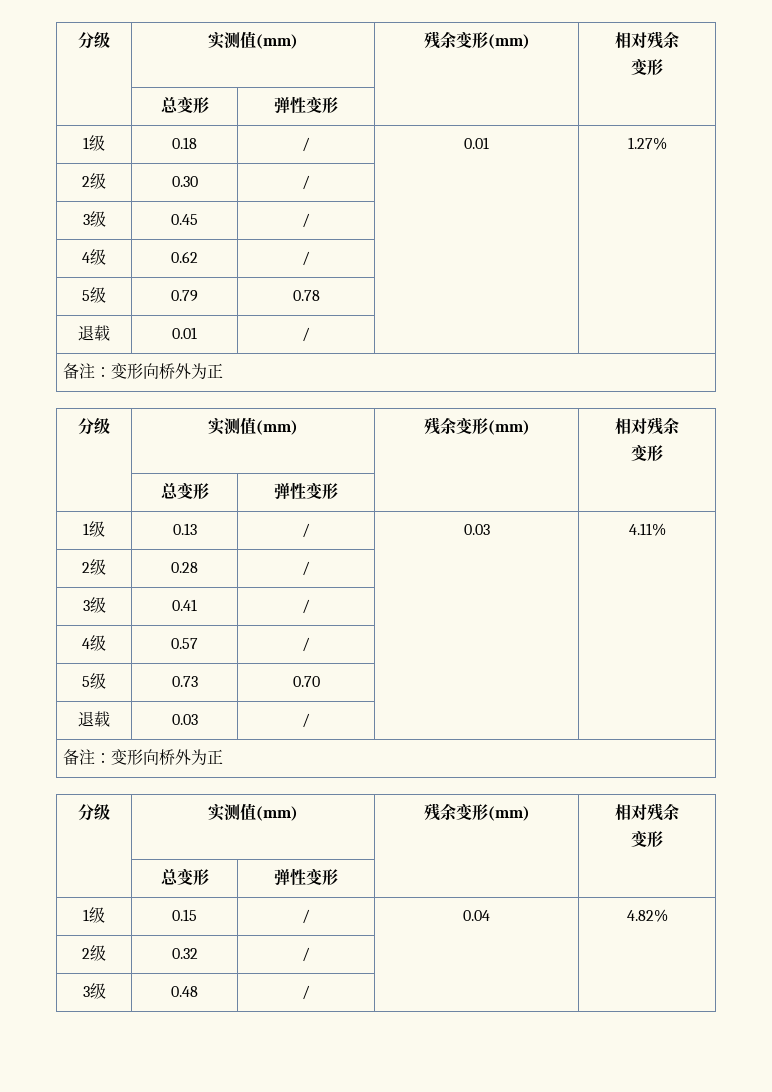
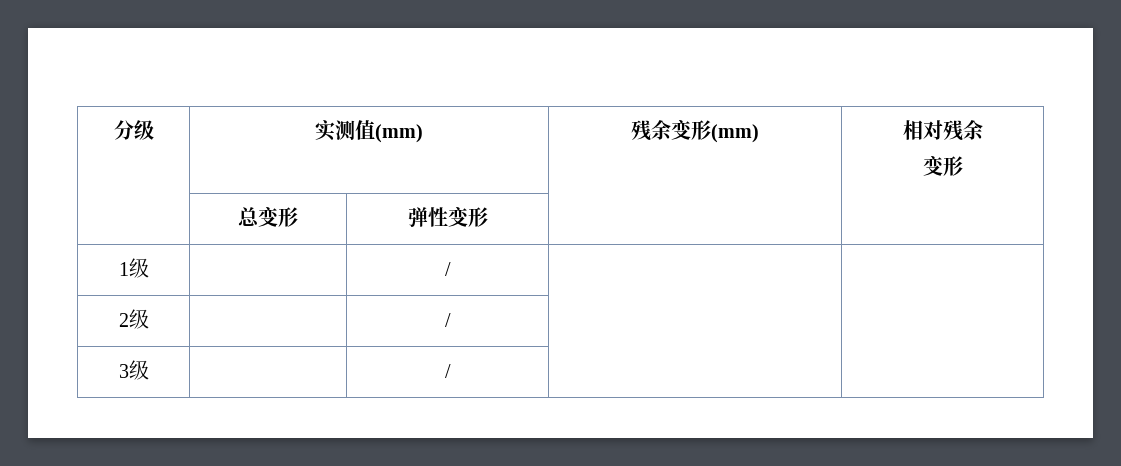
- 1级 | 0.18 | / | 0.01 | 1.27%
- 2级 | 0.30 | / | |
- 3级 | 0.45 | / | |
- 4级 | 0.62 | / | |
- 5级 | 0.79 | 0.78 | |
- 退载 | 0.01 | / | |
- 备注：变形向桥外为正
- 分级 | 实测值(mm) | 残余变形(mm) | 相对残余
- 变形
- | 总变形 | 弹性变形 | |
- 1级 | 0.13 | / | 0.03 | 4.11%
- 2级 | 0.28 | / | |
- 3级 | 0.41 | / | |
- 4级 | 0.57 | / | |
- 5级 | 0.73 | 0.70 | |
- 退载 | 0.03 | / | |
- 备注：变形向桥外为正
- 分级 | 实测值(mm) | 残余变形(mm) | 相对残余
- 变形
- | 总变形 | 弹性变形 | |
- 1级 | 0.15 | / | 0.04 | 4.82%
- 2级 | 0.32 | / | |
- 3级 | 0.48 | / | |
+ 1级 | | / | |
+ 2级 | | / | |
+ 3级 | | / | |

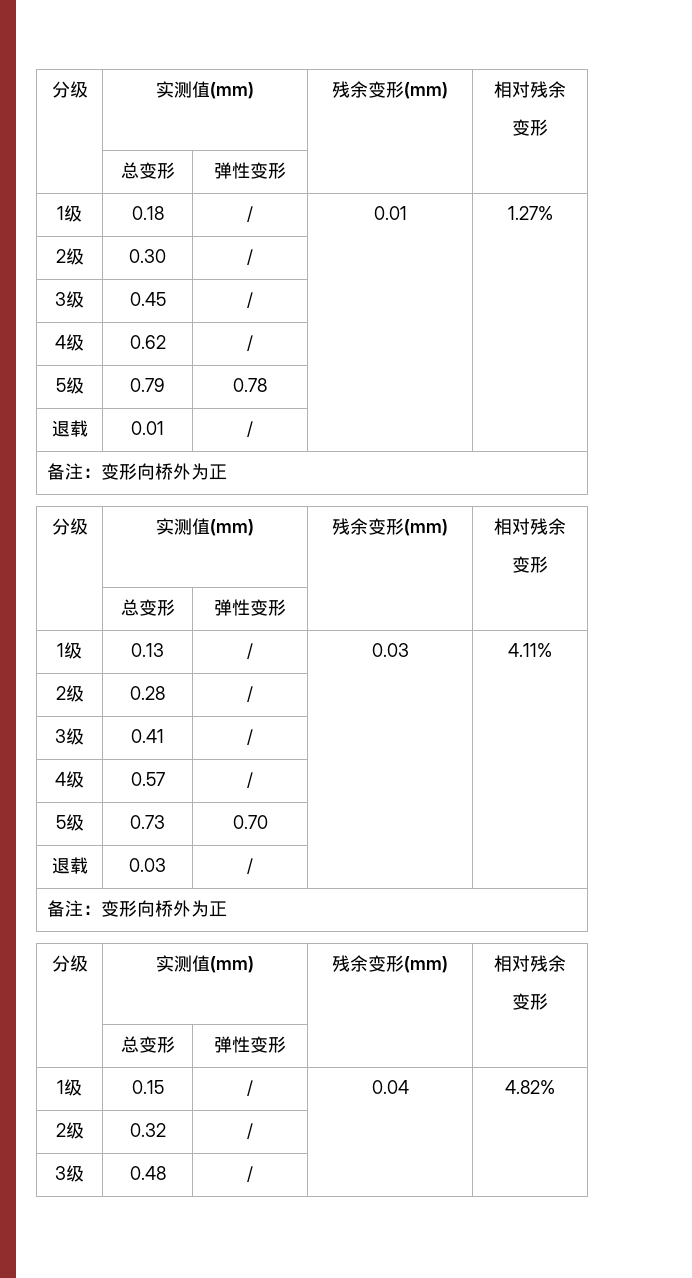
- 1级 | | / | |
- 2级 | | / | |
- 3级 | | / | |
+ 1级 | 0.18 | / | 0.01 | 1.27%
+ 2级 | 0.30 | / | |
+ 3级 | 0.45 | / | |
+ 4级 | 0.62 | / | |
+ 5级 | 0.79 | 0.78 | |
+ 退载 | 0.01 | / | |
+ 备注：变形向桥外为正
+ 分级 | 实测值(mm) | 残余变形(mm) | 相对残余
+ 变形
+ | 总变形 | 弹性变形 | |
+ 1级 | 0.13 | / | 0.03 | 4.11%
+ 2级 | 0.28 | / | |
+ 3级 | 0.41 | / | |
+ 4级 | 0.57 | / | |
+ 5级 | 0.73 | 0.70 | |
+ 退载 | 0.03 | / | |
+ 备注：变形向桥外为正
+ 分级 | 实测值(mm) | 残余变形(mm) | 相对残余
+ 变形
+ | 总变形 | 弹性变形 | |
+ 1级 | 0.15 | / | 0.04 | 4.82%
+ 2级 | 0.32 | / | |
+ 3级 | 0.48 | / | |

